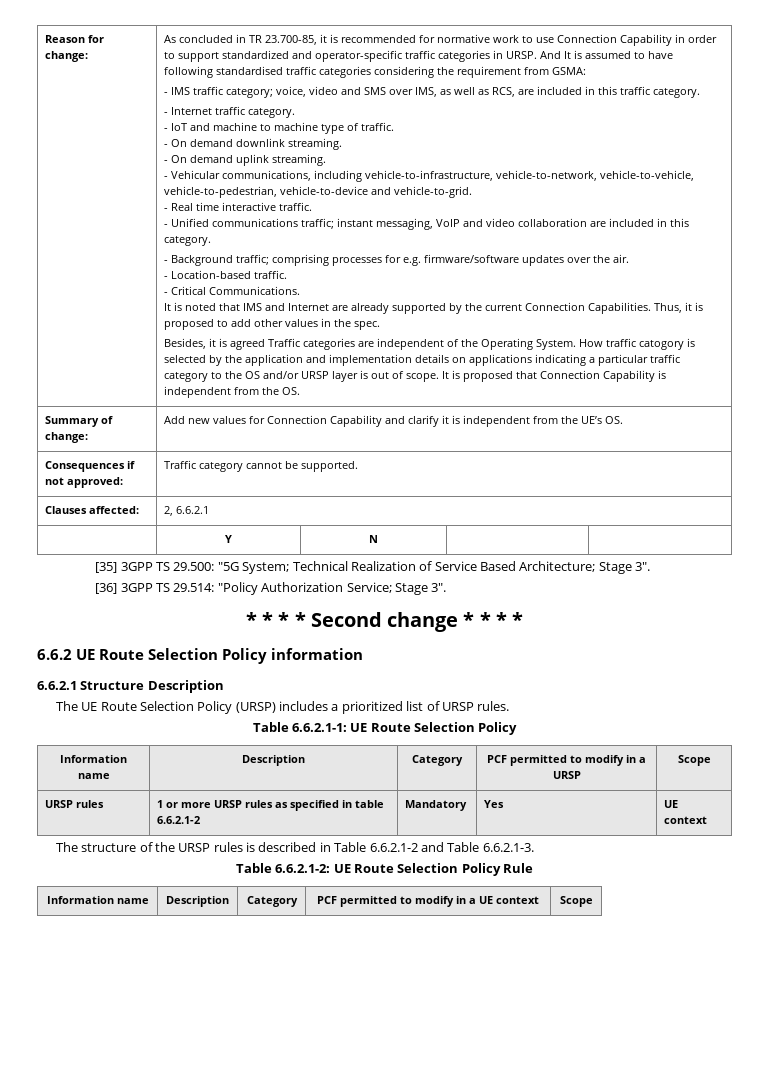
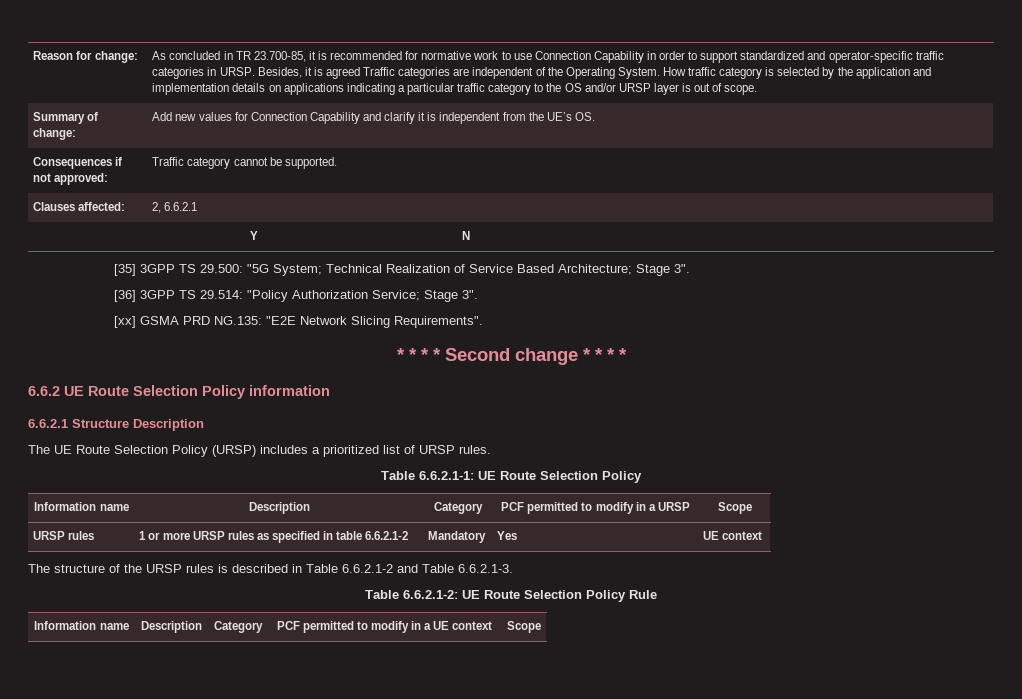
- As concluded in TR 23.700-85, it is recommended for normative work to use Connection Capability in order to support standardized and operator-specific traffic categories in URSP. And It is assumed to have following standardised traffic categories considering the requirement from GSMA:
- - IMS traffic category; voice, video and SMS over IMS, as well as RCS, are included in this traffic category.
- - Internet traffic category.
- - IoT and machine to machine type of traffic.
- - On demand downlink streaming.
- - On demand uplink streaming.
- - Vehicular communications, including vehicle-to-infrastructure, vehicle-to-network, vehicle-to-vehicle, vehicle-to-pedestrian, vehicle-to-device and vehicle-to-grid.
- - Real time interactive traffic.
- - Unified communications traffic; instant messaging, VoIP and video collaboration are included in this category.
- - Background traffic; comprising processes for e.g. firmware/software updates over the air.
- - Location-based traffic.
- - Critical Communications.
- It is noted that IMS and Internet are already supported by the current Connection Capabilities. Thus, it is proposed to add other values in the spec.
- Besides, it is agreed Traffic categories are independent of the Operating System.
+ As concluded in TR 23.700-85, it is recommended for normative work to use Connection Capability in order to support standardized and operator-specific traffic categories in URSP. Besides, it is agreed Traffic categories are independent of the Operating System.
- How traffic catogory is selected by the application and implementation details on applications indicating a particular traffic category to the OS and/or URSP layer is out of scope. It is proposed that Connection Capability is independent from the OS.
+ How traffic category is selected by the application and implementation details on applications indicating a particular traffic category to the OS and/or URSP layer is out of scope.
+ [xx] GSMA PRD NG.135: "E2E Network Slicing Requirements".

